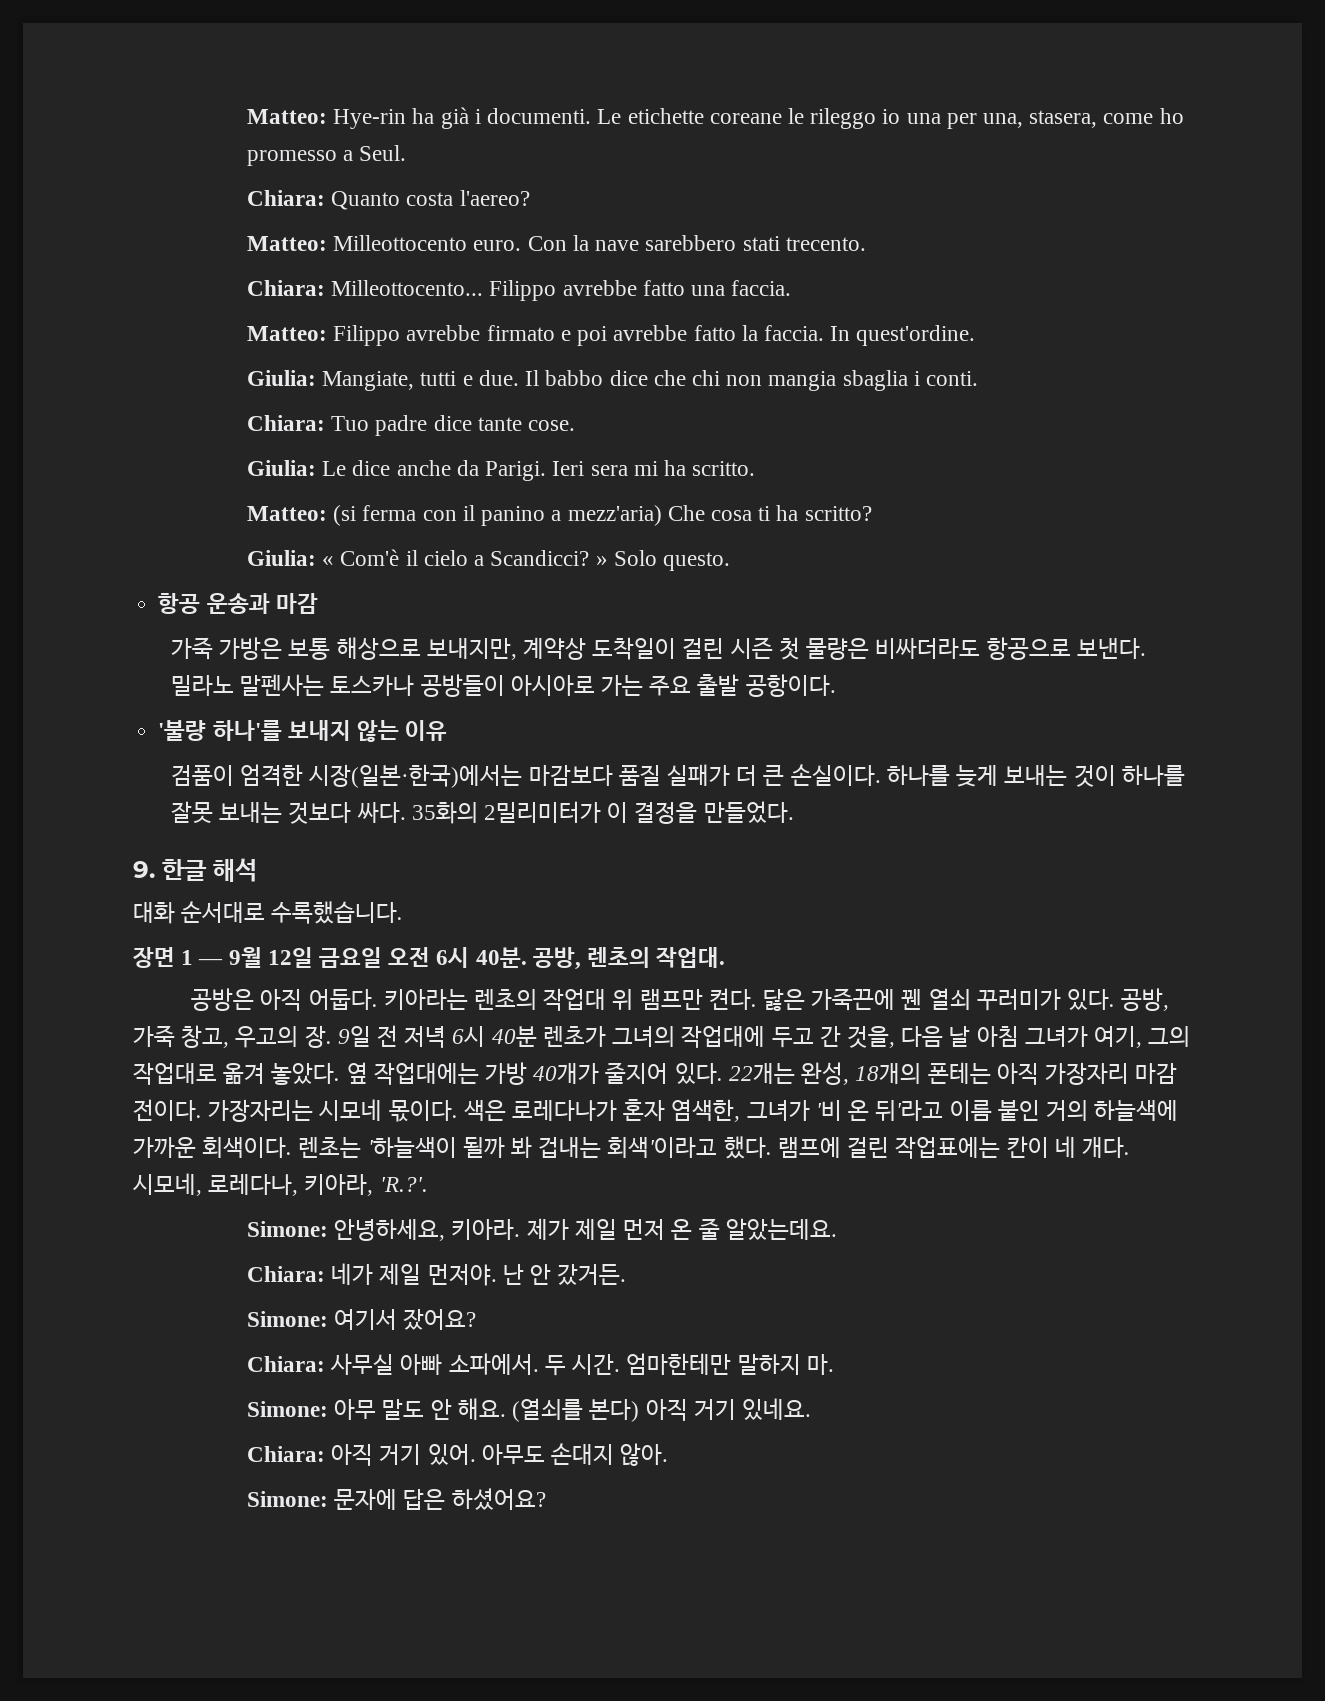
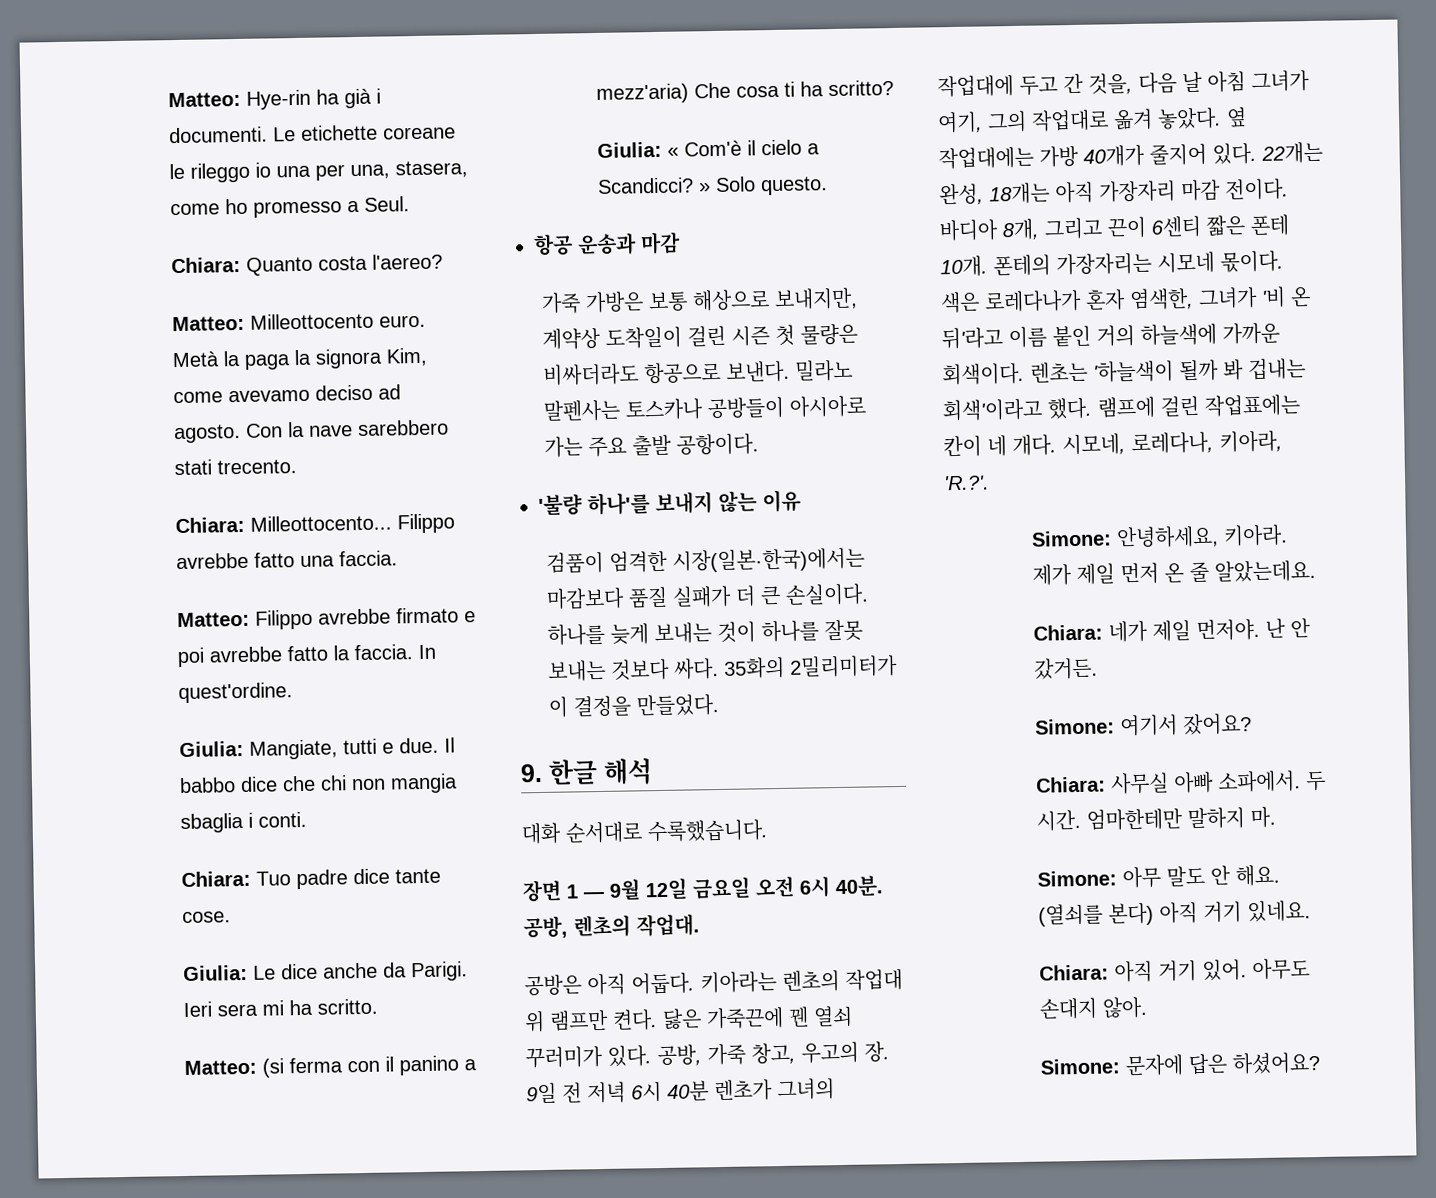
+ Metà la paga la signora Kim, come avevamo deciso ad agosto.
- 22개는 완성, 18개의 폰테는 아직 가장자리 마감 전이다.
+ 22개는 완성, 18개는 아직 가장자리 마감 전이다.
- 가장자리는 시모네 몫이다.
+ 바디아 8개, 그리고 끈이 6센티 짧은 폰테 10개. 폰테의 가장자리는 시모네 몫이다.

